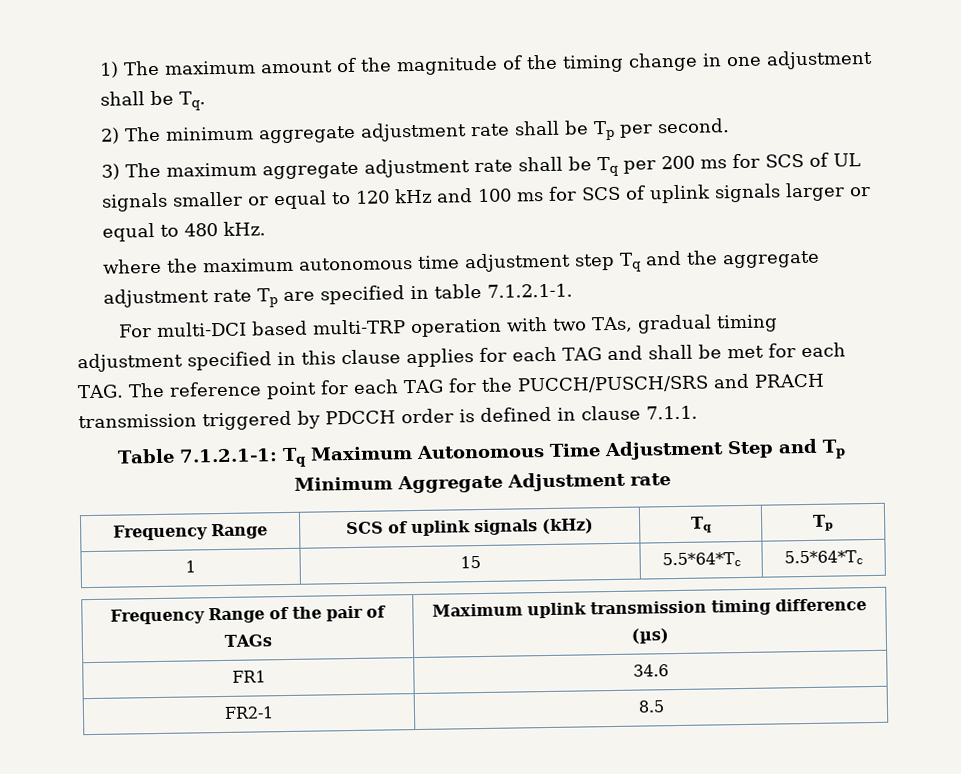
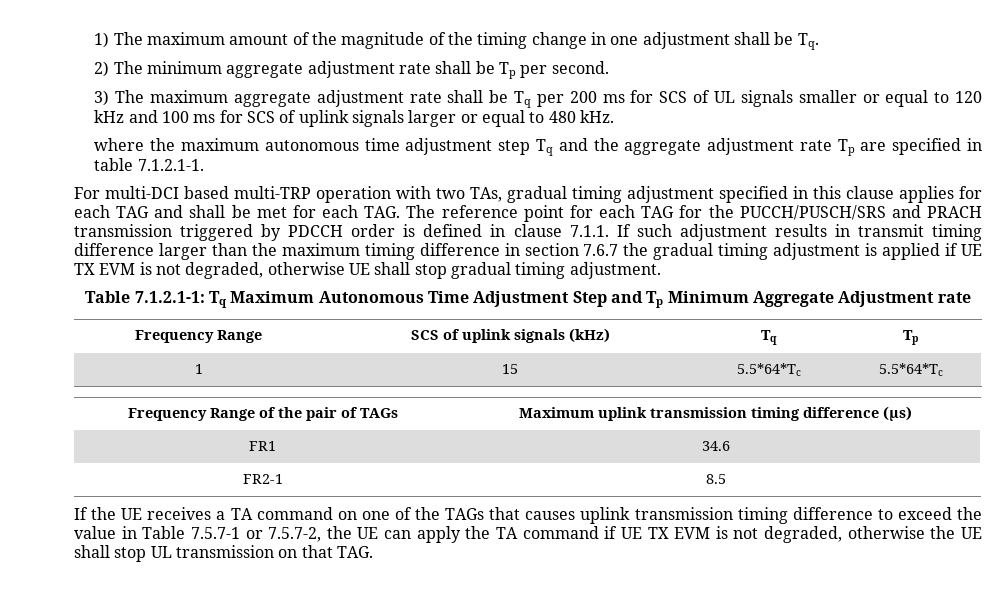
- For multi-DCI based multi-TRP operation with two TAs, gradual timing adjustment specified in this clause applies for each TAG and shall be met for each TAG. The reference point for each TAG for the PUCCH/PUSCH/SRS and PRACH transmission triggered by PDCCH order is defined in clause 7.1.1.
+ For multi-DCI based multi-TRP operation with two TAs, gradual timing adjustment specified in this clause applies for each TAG and shall be met for each TAG. The reference point for each TAG for the PUCCH/PUSCH/SRS and PRACH transmission triggered by PDCCH order is defined in clause 7.1.1. If such adjustment results in transmit timing difference larger than the maximum timing difference in section 7.6.7 the gradual timing adjustment is applied if UE TX EVM is not degraded, otherwise UE shall stop gradual timing adjustment.
+ If the UE receives a TA command on one of the TAGs that causes uplink transmission timing difference to exceed the value in Table 7.5.7-1 or 7.5.7-2, the UE can apply the TA command if UE TX EVM is not degraded, otherwise the UE shall stop UL transmission on that TAG.

